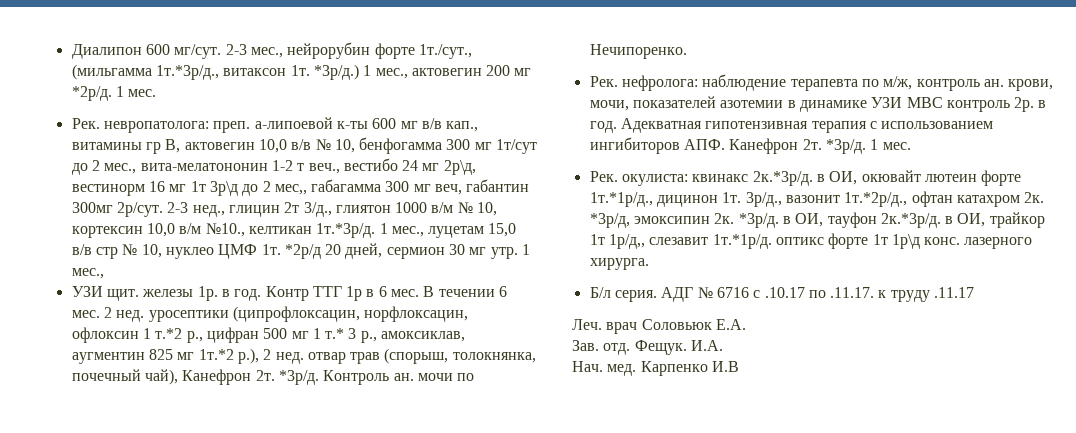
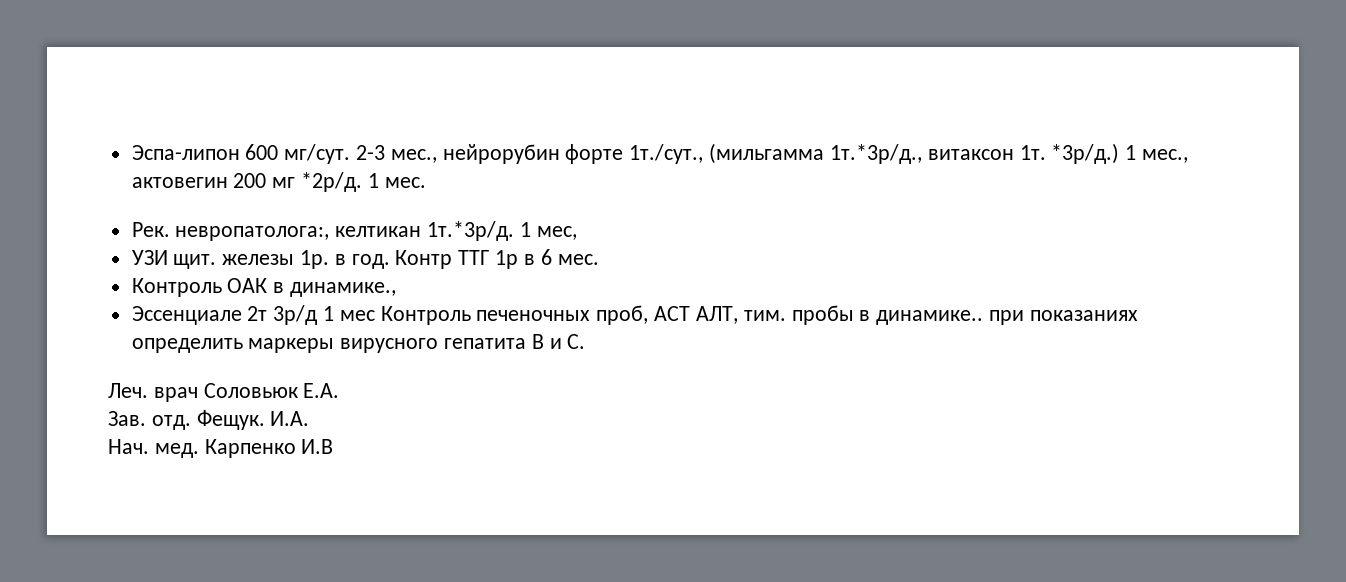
- Диалипон 600 мг/сут.
+ Эспа-липон 600 мг/сут.
- Рек. невропатолога: преп. а-липоевой к-ты 600 мг в/в кап., витамины гр В, актовегин 10,0 в/в № 10, бенфогамма 300 мг 1т/сут до 2 мес., вита-мелатононин 1-2 т веч., вестибо 24 мг 2р\д, вестинорм 16 мг 1т 3р\д до 2 мес,, габагамма 300 мг веч, габантин 300мг 2р/сут. 2-3 нед., глицин 2т 3/д., глиятон 1000 в/м № 10, кортексин 10,0 в/м №10., келтикан 1т.*3р/д. 1 мес., луцетам 15,0 в/в стр № 10, нуклео ЦМФ 1т. *2р/д 20 дней, сермион 30 мг утр. 1 мес.,
+ Рек. невропатолога:, келтикан 1т.*3р/д. 1 мес,
- Контр ТТГ 1р в 6 мес. В течении 6 мес. 2 нед. уросептики (ципрофлоксацин, норфлоксацин, офлоксин 1 т.*2 р., цифран 500 мг 1 т.* 3 р., амоксиклав, аугментин 825 мг 1т.*2 р.), 2 нед. отвар трав (спорыш, толокнянка, почечный чай), Канефрон 2т. *3р/д. Контроль ан. мочи по Нечипоренко.
- Рек. нефролога: наблюдение терапевта по м/ж, контроль ан. крови, мочи, показателей азотемии в динамике УЗИ МВС контроль 2р. в год. Адекватная гипотензивная терапия с использованием ингибиторов АПФ. Канефрон 2т. *3р/д. 1 мес.
- Рек. окулиста: квинакс 2к.*3р/д. в ОИ, окювайт лютеин форте 1т.*1р/д., дицинон 1т. 3р/д., вазонит 1т.*2р/д., офтан катахром 2к. *3р/д, эмоксипин 2к. *3р/д. в ОИ, тауфон 2к.*3р/д. в ОИ, трайкор 1т 1р/д,, слезавит 1т.*1р/д. оптикс форте 1т 1р\д конс. лазерного хирурга.
- Б/л серия. АДГ № 6716 с .10.17 по .11.17. к труду .11.17
+ Контр ТТГ 1р в 6 мес.
+ Контроль ОАК в динамике.,
+ Эссенциале 2т 3р/д 1 мес Контроль печеночных проб, АСТ АЛТ, тим. пробы в динамике.. при показаниях определить маркеры вирусного гепатита В и С.

